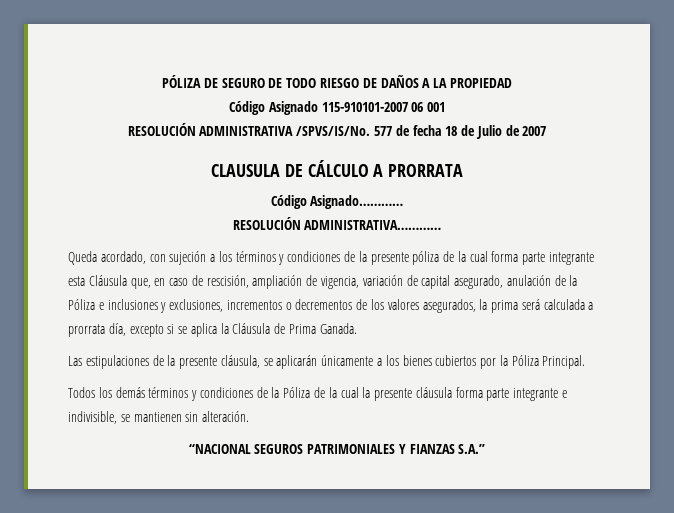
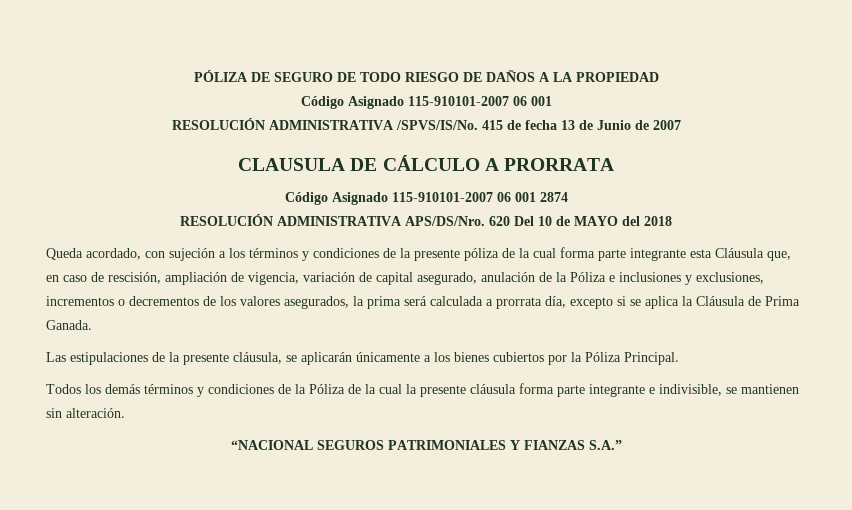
- 577 de fecha 18 de Julio de 2007
+ 415 de fecha 13 de Junio de 2007
- Código Asignado…………
- RESOLUCIÓN ADMINISTRATIVA…………
+ Código Asignado 115-910101-2007 06 001 2874
+ RESOLUCIÓN ADMINISTRATIVA APS/DS/Nro. 620 Del 10 de MAYO del 2018

